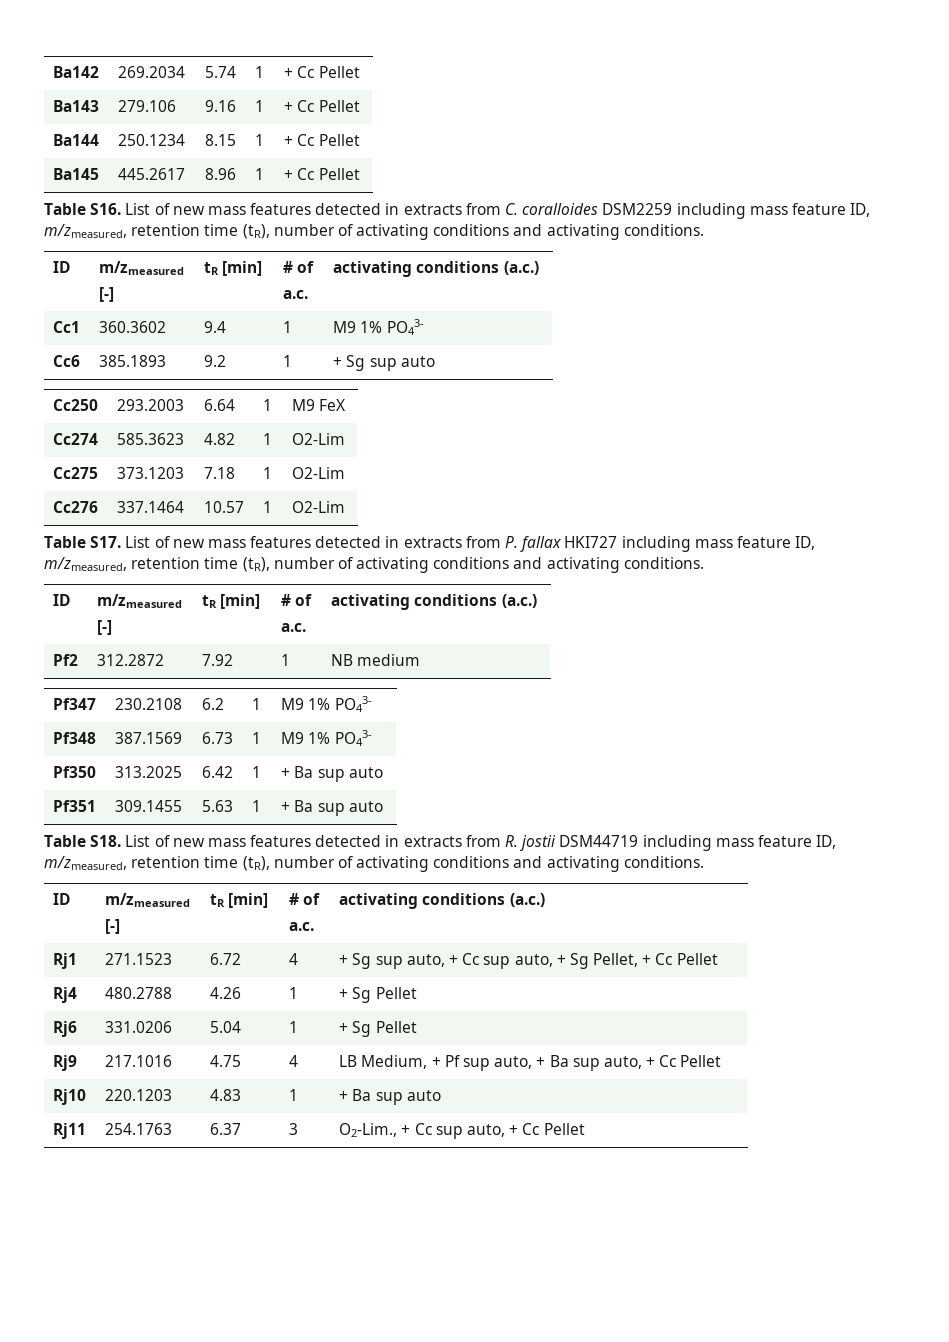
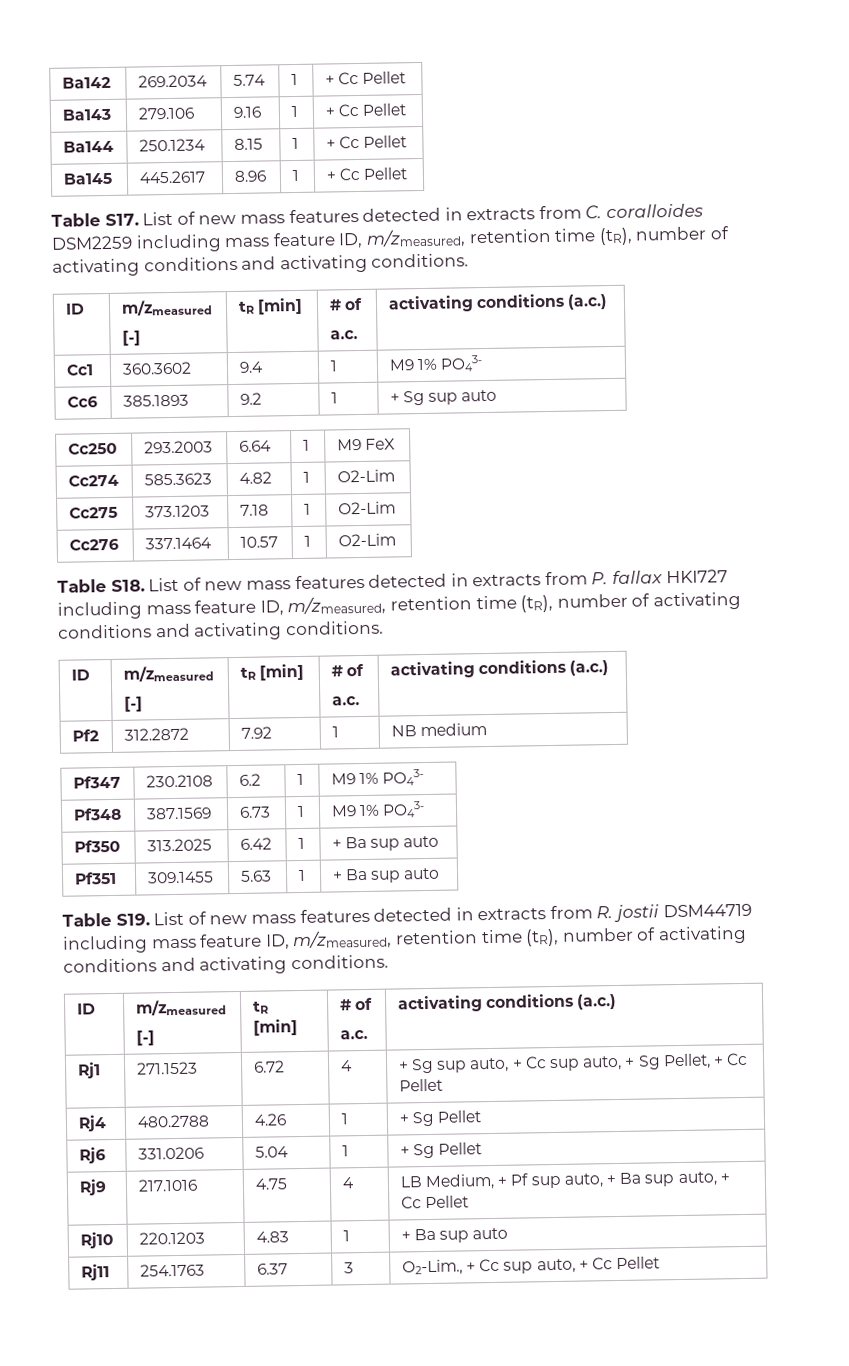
- Table S16. List of new mass features detected in extracts from C. coralloides DSM2259 including mass feature ID, m/zmeasured, retention time (tR), number of activating conditions and activating conditions.
+ Table S17. List of new mass features detected in extracts from C. coralloides DSM2259 including mass feature ID, m/zmeasured, retention time (tR), number of activating conditions and activating conditions.
- Table S17. List of new mass features detected in extracts from P. fallax HKI727 including mass feature ID, m/zmeasured, retention time (tR), number of activating conditions and activating conditions.
+ Table S18. List of new mass features detected in extracts from P. fallax HKI727 including mass feature ID, m/zmeasured, retention time (tR), number of activating conditions and activating conditions.
- Table S18. List of new mass features detected in extracts from R. jostii DSM44719 including mass feature ID, m/zmeasured, retention time (tR), number of activating conditions and activating conditions.
+ Table S19. List of new mass features detected in extracts from R. jostii DSM44719 including mass feature ID, m/zmeasured, retention time (tR), number of activating conditions and activating conditions.

